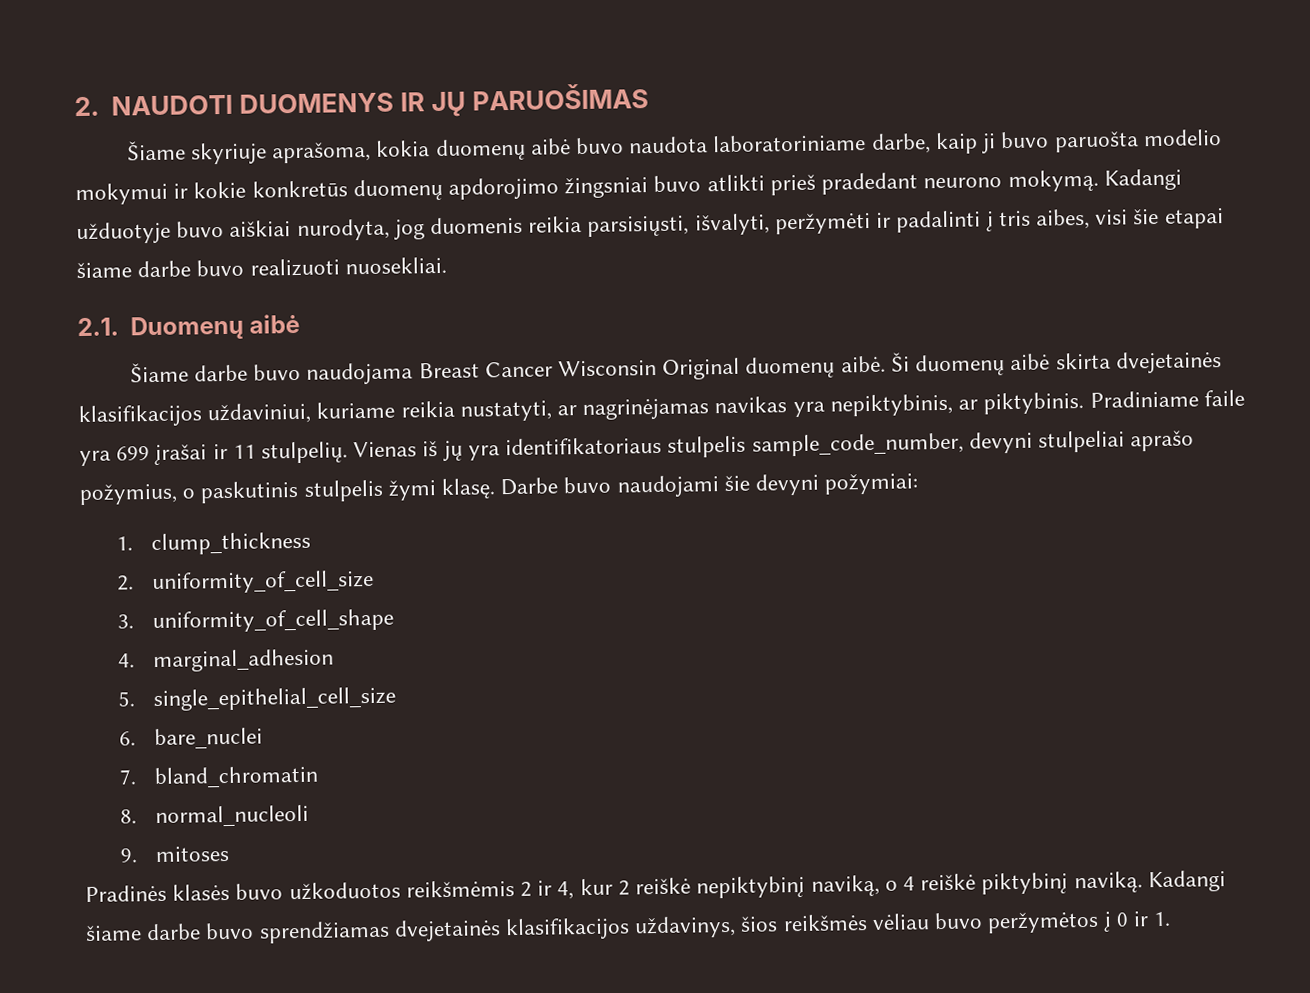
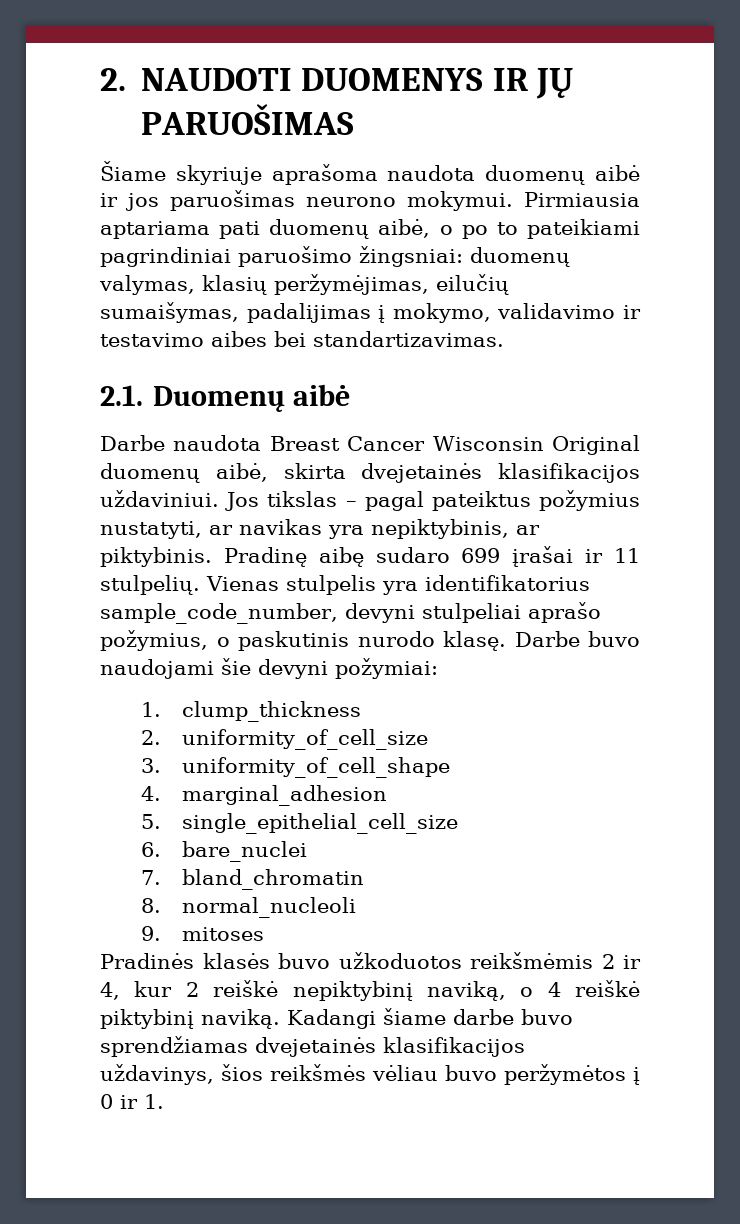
- Šiame skyriuje aprašoma, kokia duomenų aibė buvo naudota laboratoriniame darbe, kaip ji buvo paruošta modelio mokymui ir kokie konkretūs duomenų apdorojimo žingsniai buvo atlikti prieš pradedant neurono mokymą. Kadangi užduotyje buvo aiškiai nurodyta, jog duomenis reikia parsisiųsti, išvalyti, peržymėti ir padalinti į tris aibes, visi šie etapai šiame darbe buvo realizuoti nuosekliai.
+ Šiame skyriuje aprašoma naudota duomenų aibė ir jos paruošimas neurono mokymui. Pirmiausia aptariama pati duomenų aibė, o po to pateikiami pagrindiniai paruošimo žingsniai: duomenų valymas, klasių peržymėjimas, eilučių sumaišymas, padalijimas į mokymo, validavimo ir testavimo aibes bei standartizavimas.
- Šiame darbe buvo naudojama Breast Cancer Wisconsin Original duomenų aibė. Ši duomenų aibė skirta dvejetainės klasifikacijos uždaviniui, kuriame reikia nustatyti, ar nagrinėjamas navikas yra nepiktybinis, ar piktybinis.
+ Darbe naudota Breast Cancer Wisconsin Original duomenų aibė, skirta dvejetainės klasifikacijos uždaviniui. Jos tikslas – pagal pateiktus požymius nustatyti, ar navikas yra nepiktybinis, ar piktybinis.
- Pradiniame faile yra 699 įrašai ir 11 stulpelių.
+ Pradinę aibę sudaro 699 įrašai ir 11 stulpelių.
- Vienas iš jų yra identifikatoriaus stulpelis sample_code_number, devyni stulpeliai aprašo požymius, o paskutinis stulpelis žymi klasę.
+ Vienas stulpelis yra identifikatorius sample_code_number, devyni stulpeliai aprašo požymius, o paskutinis nurodo klasę.

